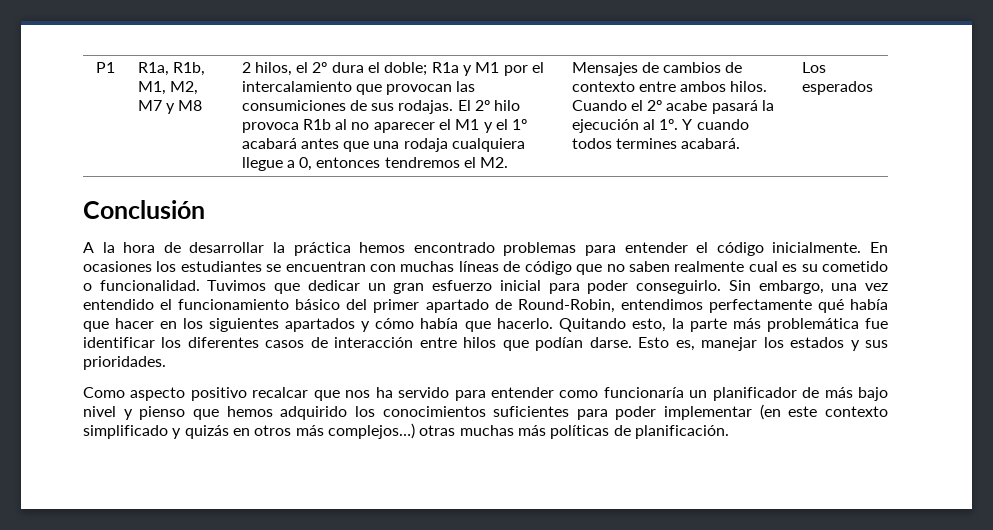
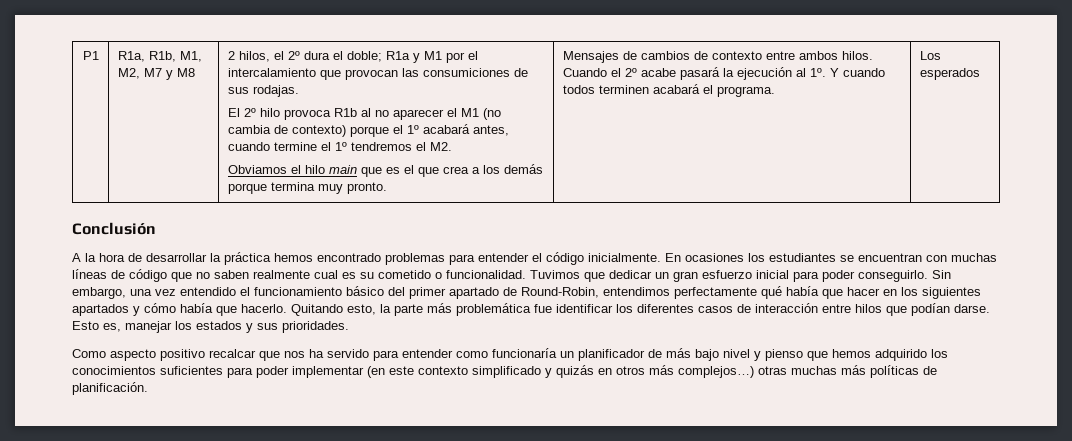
- 2 hilos, el 2º dura el doble; R1a y M1 por el intercalamiento que provocan las consumiciones de sus rodajas. El 2º hilo provoca R1b al no aparecer el M1 y el 1º acabará antes que una rodaja cualquiera llegue a 0, entonces tendremos el M2.
+ 2 hilos, el 2º dura el doble; R1a y M1 por el intercalamiento que provocan las consumiciones de sus rodajas.
+ El 2º hilo provoca R1b al no aparecer el M1 (no cambia de contexto) porque el 1º acabará antes, cuando termine el 1º tendremos el M2.
+ Obviamos el hilo main que es el que crea a los demás porque termina muy pronto.
- Y cuando todos termines acabará.
+ Y cuando todos terminen acabará el programa.

